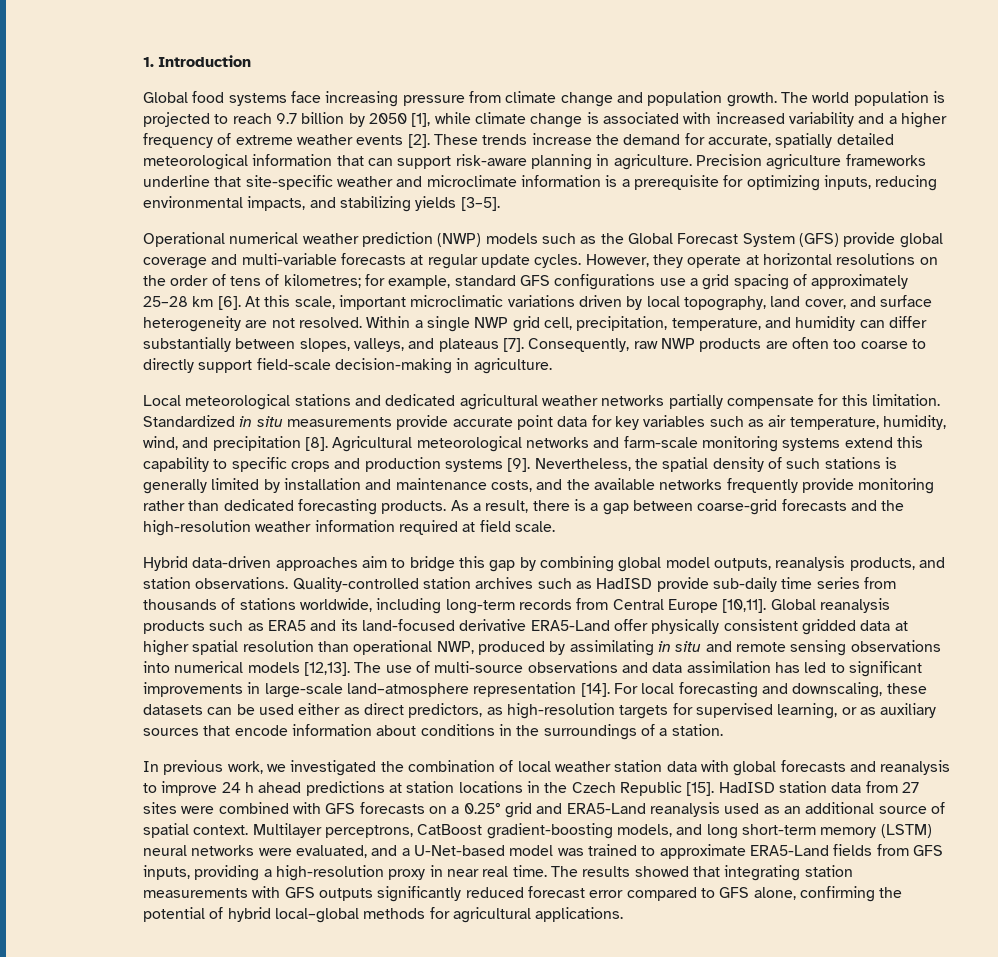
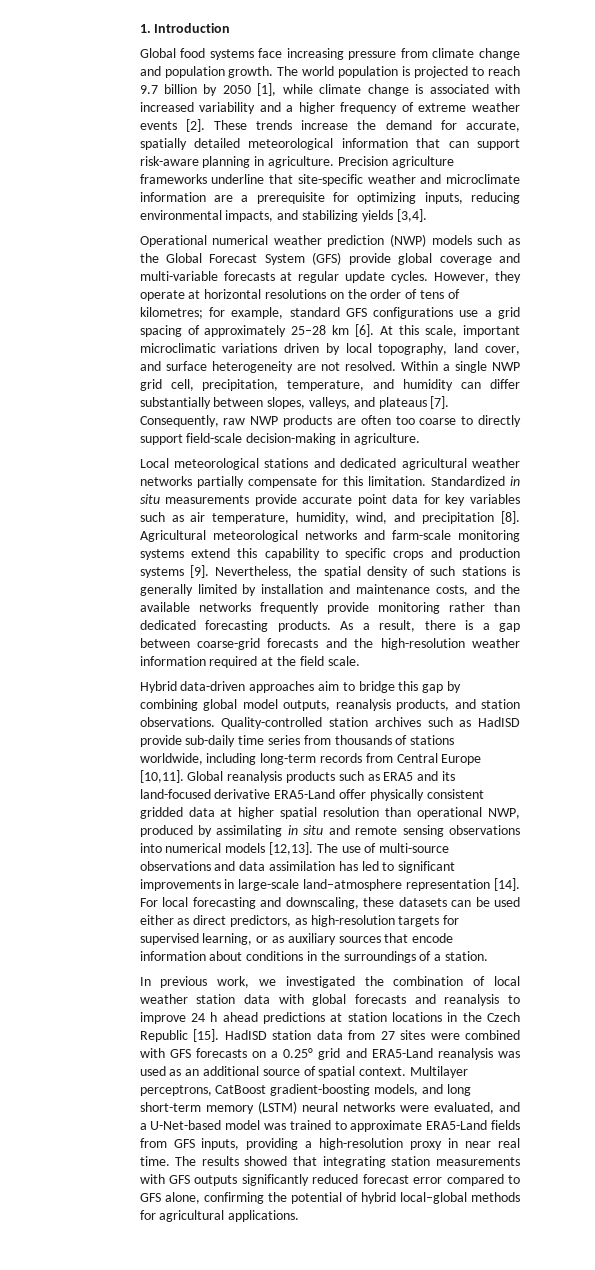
- Precision agriculture frameworks underline that site-specific weather and microclimate information is a prerequisite for optimizing inputs, reducing environmental impacts, and stabilizing yields [3–5].
+ Precision agriculture frameworks underline that site-specific weather and microclimate information are a prerequisite for optimizing inputs, reducing environmental impacts, and stabilizing yields [3,4].
- As a result, there is a gap between coarse-grid forecasts and the high-resolution weather information required at field scale.
+ As a result, there is a gap between coarse-grid forecasts and the high-resolution weather information required at the field scale.
- HadISD station data from 27 sites were combined with GFS forecasts on a 0.25° grid and ERA5-Land reanalysis used as an additional source of spatial context.
+ HadISD station data from 27 sites were combined with GFS forecasts on a 0.25° grid and ERA5-Land reanalysis was used as an additional source of spatial context.

